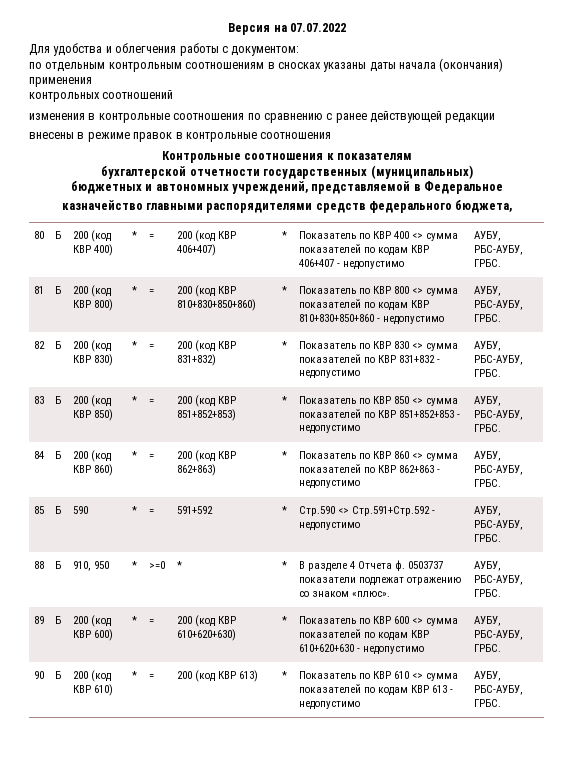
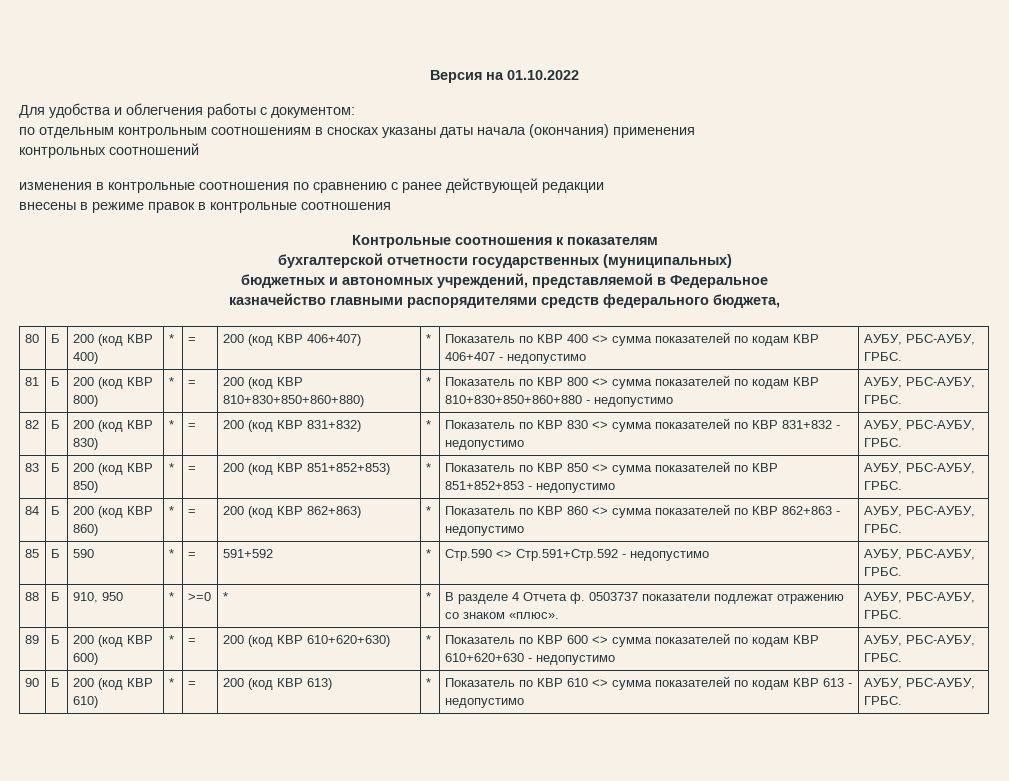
- Версия на 07.07.2022
+ Версия на 01.10.2022
- 81 | Б | 200 (код КВР 800) | * | = | 200 (код КВР 810+830+850+860) | * | Показатель по КВР 800 <> сумма показателей по кодам КВР 810+830+850+860 - недопустимо | АУБУ, РБС-АУБУ, ГРБС.
+ 81 | Б | 200 (код КВР 800) | * | = | 200 (код КВР 810+830+850+860+880) | * | Показатель по КВР 800 <> сумма показателей по кодам КВР 810+830+850+860+880 - недопустимо | АУБУ, РБС-АУБУ, ГРБС.

